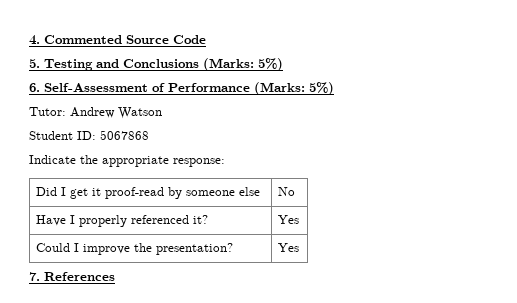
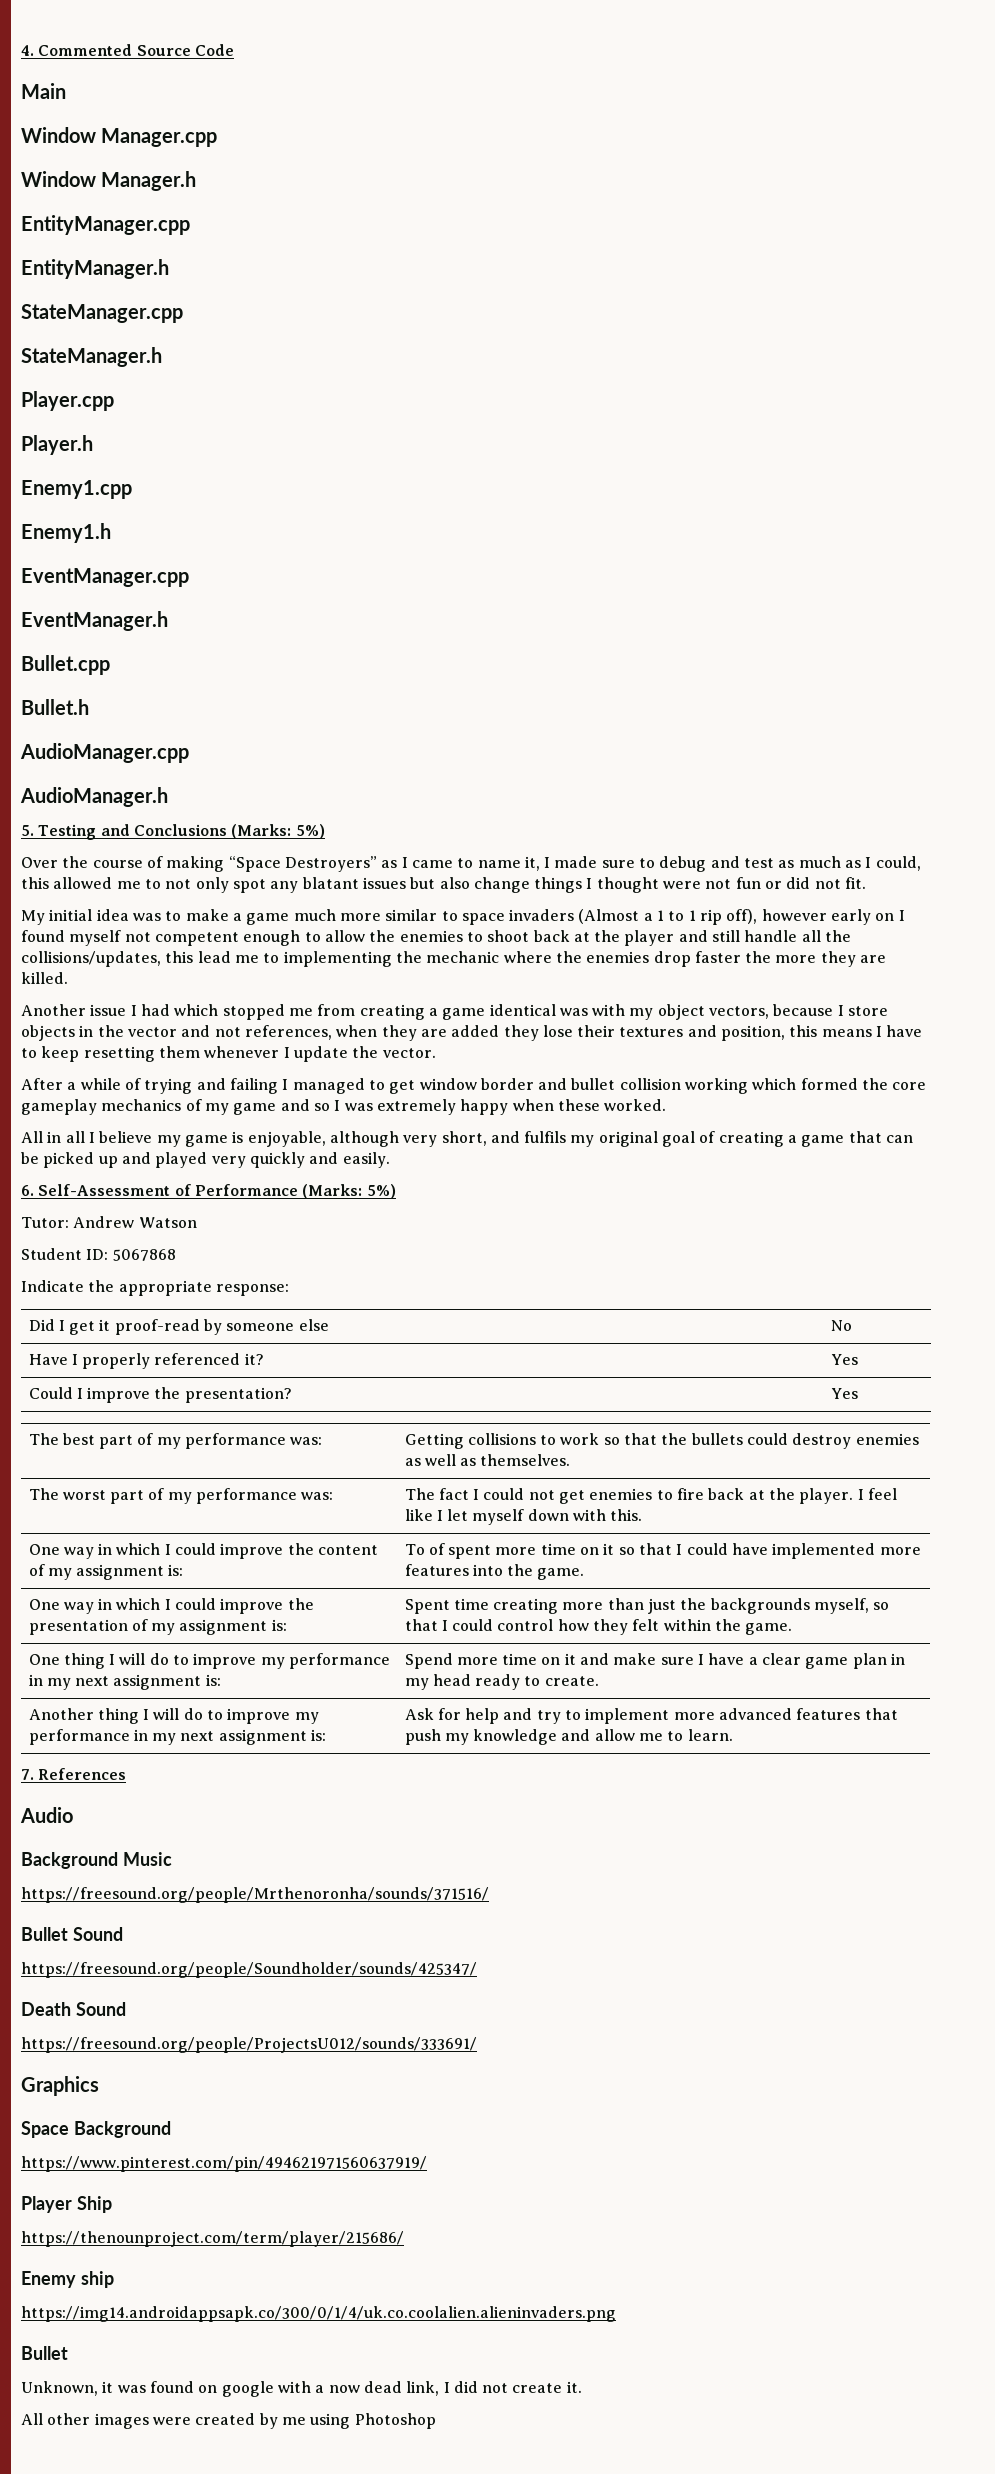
+ Main
+ Window Manager.cpp
+ Window Manager.h
+ EntityManager.cpp
+ EntityManager.h
+ StateManager.cpp
+ StateManager.h
+ Player.cpp
+ Player.h
+ Enemy1.cpp
+ Enemy1.h
+ EventManager.cpp
+ EventManager.h
+ Bullet.cpp
+ Bullet.h
+ AudioManager.cpp
+ AudioManager.h
+ Over the course of making “Space Destroyers” as I came to name it, I made sure to debug and test as much as I could, this allowed me to not only spot any blatant issues but also change things I thought were not fun or did not fit.
+ My initial idea was to make a game much more similar to space invaders (Almost a 1 to 1 rip off), however early on I found myself not competent enough to allow the enemies to shoot back at the player and still handle all the collisions/updates, this lead me to implementing the mechanic where the enemies drop faster the more they are killed.
+ Another issue I had which stopped me from creating a game identical was with my object vectors, because I store objects in the vector and not references, when they are added they lose their textures and position, this means I have to keep resetting them whenever I update the vector.
+ After a while of trying and failing I managed to get window border and bullet collision working which formed the core gameplay mechanics of my game and so I was extremely happy when these worked.
+ All in all I believe my game is enjoyable, although very short, and fulfils my original goal of creating a game that can be picked up and played very quickly and easily.
+ The best part of my performance was: | Getting collisions to work so that the bullets could destroy enemies as well as themselves.
+ The worst part of my performance was: | The fact I could not get enemies to fire back at the player. I feel like I let myself down with this.
+ One way in which I could improve the content of my assignment is: | To of spent more time on it so that I could have implemented more features into the game.
+ One way in which I could improve the presentation of my assignment is: | Spent time creating more than just the backgrounds myself, so that I could control how they felt within the game.
+ One thing I will do to improve my performance in my next assignment is: | Spend more time on it and make sure I have a clear game plan in my head ready to create.
+ Another thing I will do to improve my performance in my next assignment is: | Ask for help and try to implement more advanced features that push my knowledge and allow me to learn.
  7. References
+ Audio
+ Background Music
+ https://freesound.org/people/Mrthenoronha/sounds/371516/
+ Bullet Sound
+ https://freesound.org/people/Soundholder/sounds/425347/
+ Death Sound
+ https://freesound.org/people/ProjectsU012/sounds/333691/
+ Graphics
+ Space Background
+ https://www.pinterest.com/pin/494621971560637919/
+ Player Ship
+ https://thenounproject.com/term/player/215686/
+ Enemy ship
+ https://img14.androidappsapk.co/300/0/1/4/uk.co.coolalien.alieninvaders.png
+ Bullet
+ Unknown, it was found on google with a now dead link, I did not create it.
+ All other images were created by me using Photoshop

